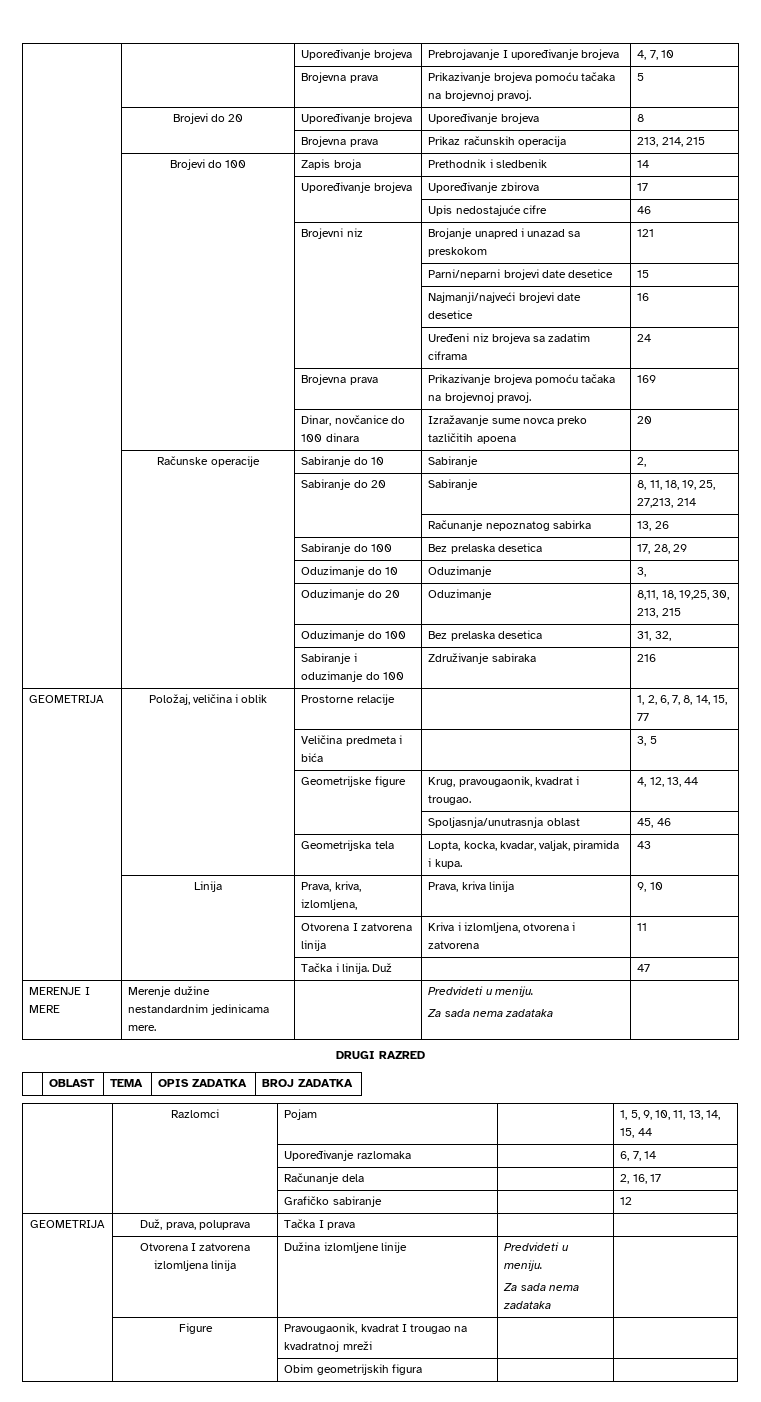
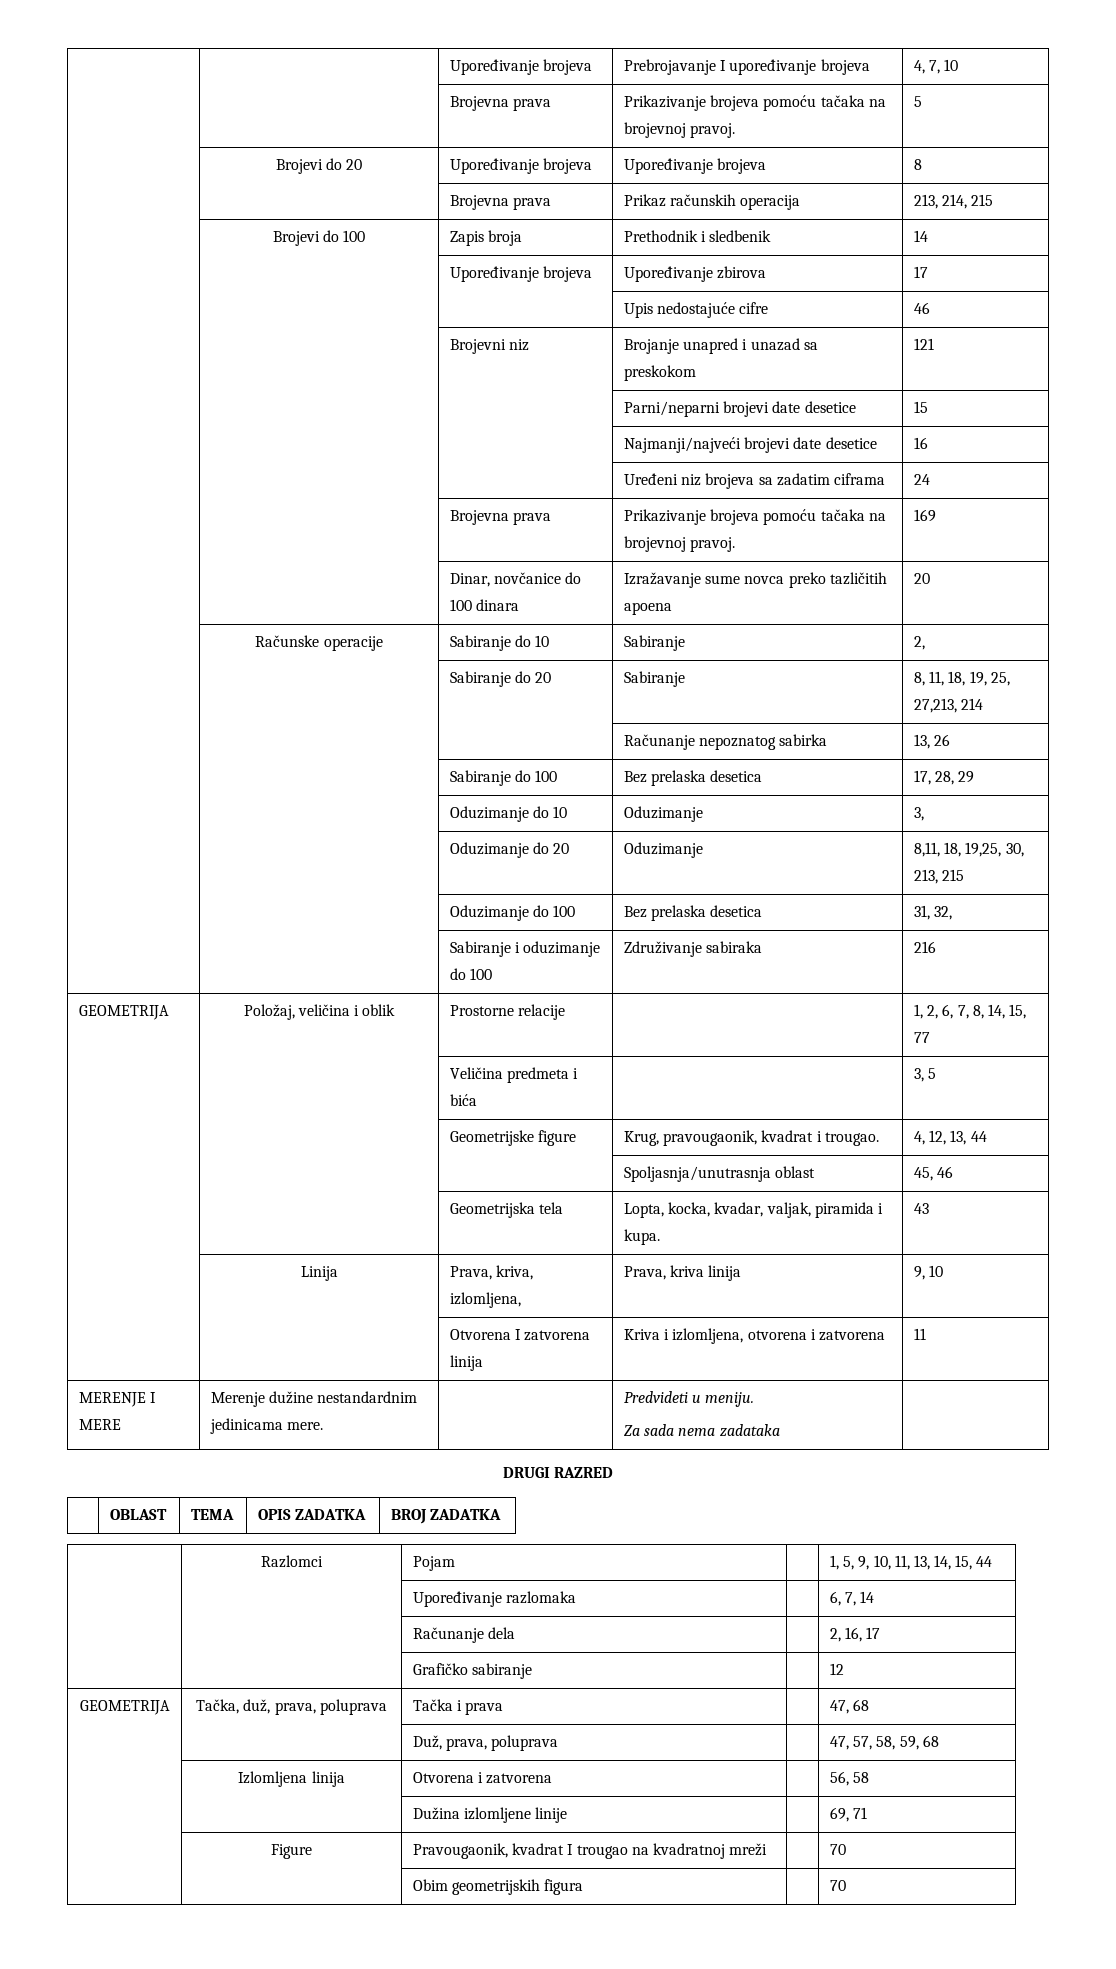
- | | Tačka i linija. Duž | | 47
- GEOMETRIJA | Duž, prava, poluprava | Tačka I prava | |
- | Otvorena I zatvorena izlomljena linija | Dužina izlomljene linije | Predvideti u meniju.
- Za sada nema zadataka |
+ GEOMETRIJA | Tačka, duž, prava, poluprava | Tačka i prava | | 47, 68
+ | | Duž, prava, poluprava | | 47, 57, 58, 59, 68
+ | Izlomljena linija | Otvorena i zatvorena | | 56, 58
+ | | Dužina izlomljene linije | | 69, 71
- | Figure | Pravougaonik, kvadrat I trougao na kvadratnoj mreži | |
+ | Figure | Pravougaonik, kvadrat I trougao na kvadratnoj mreži | | 70
- | | Obim geometrijskih figura | |
+ | | Obim geometrijskih figura | | 70

